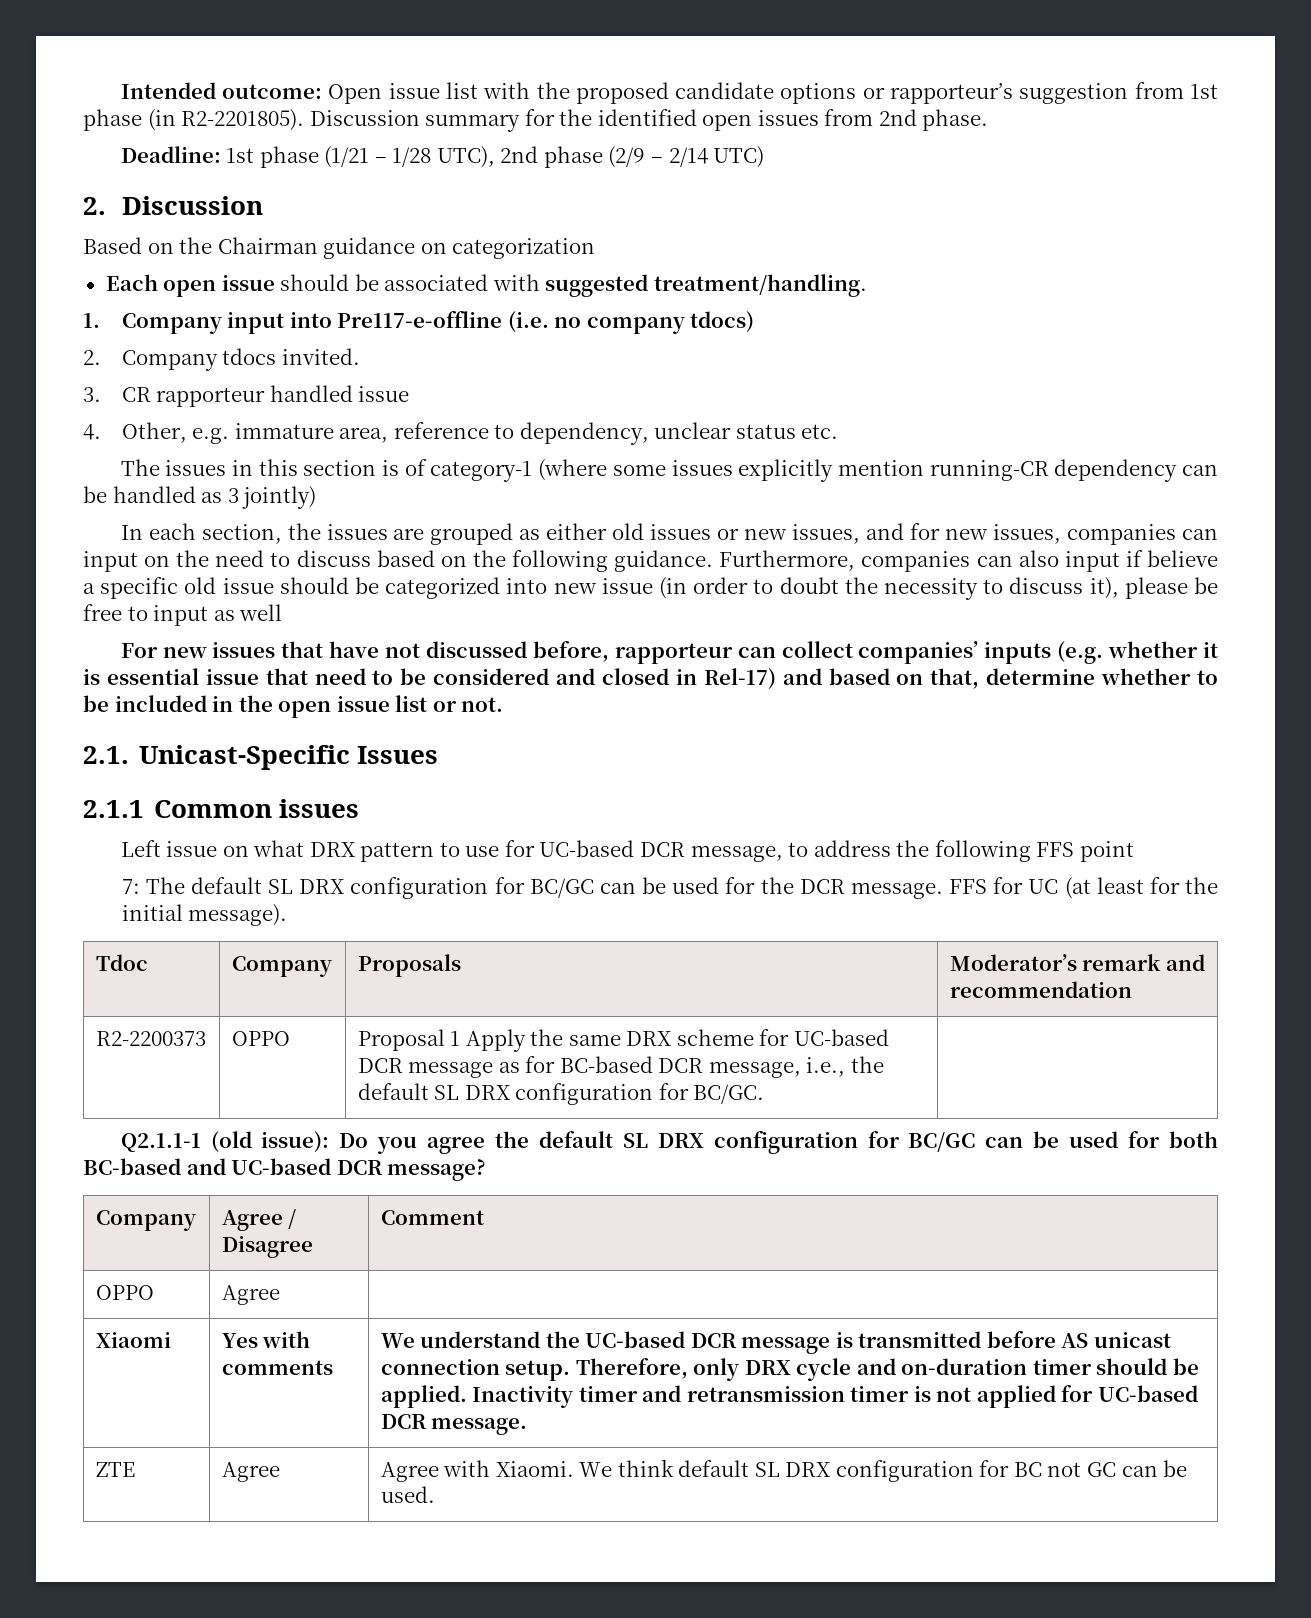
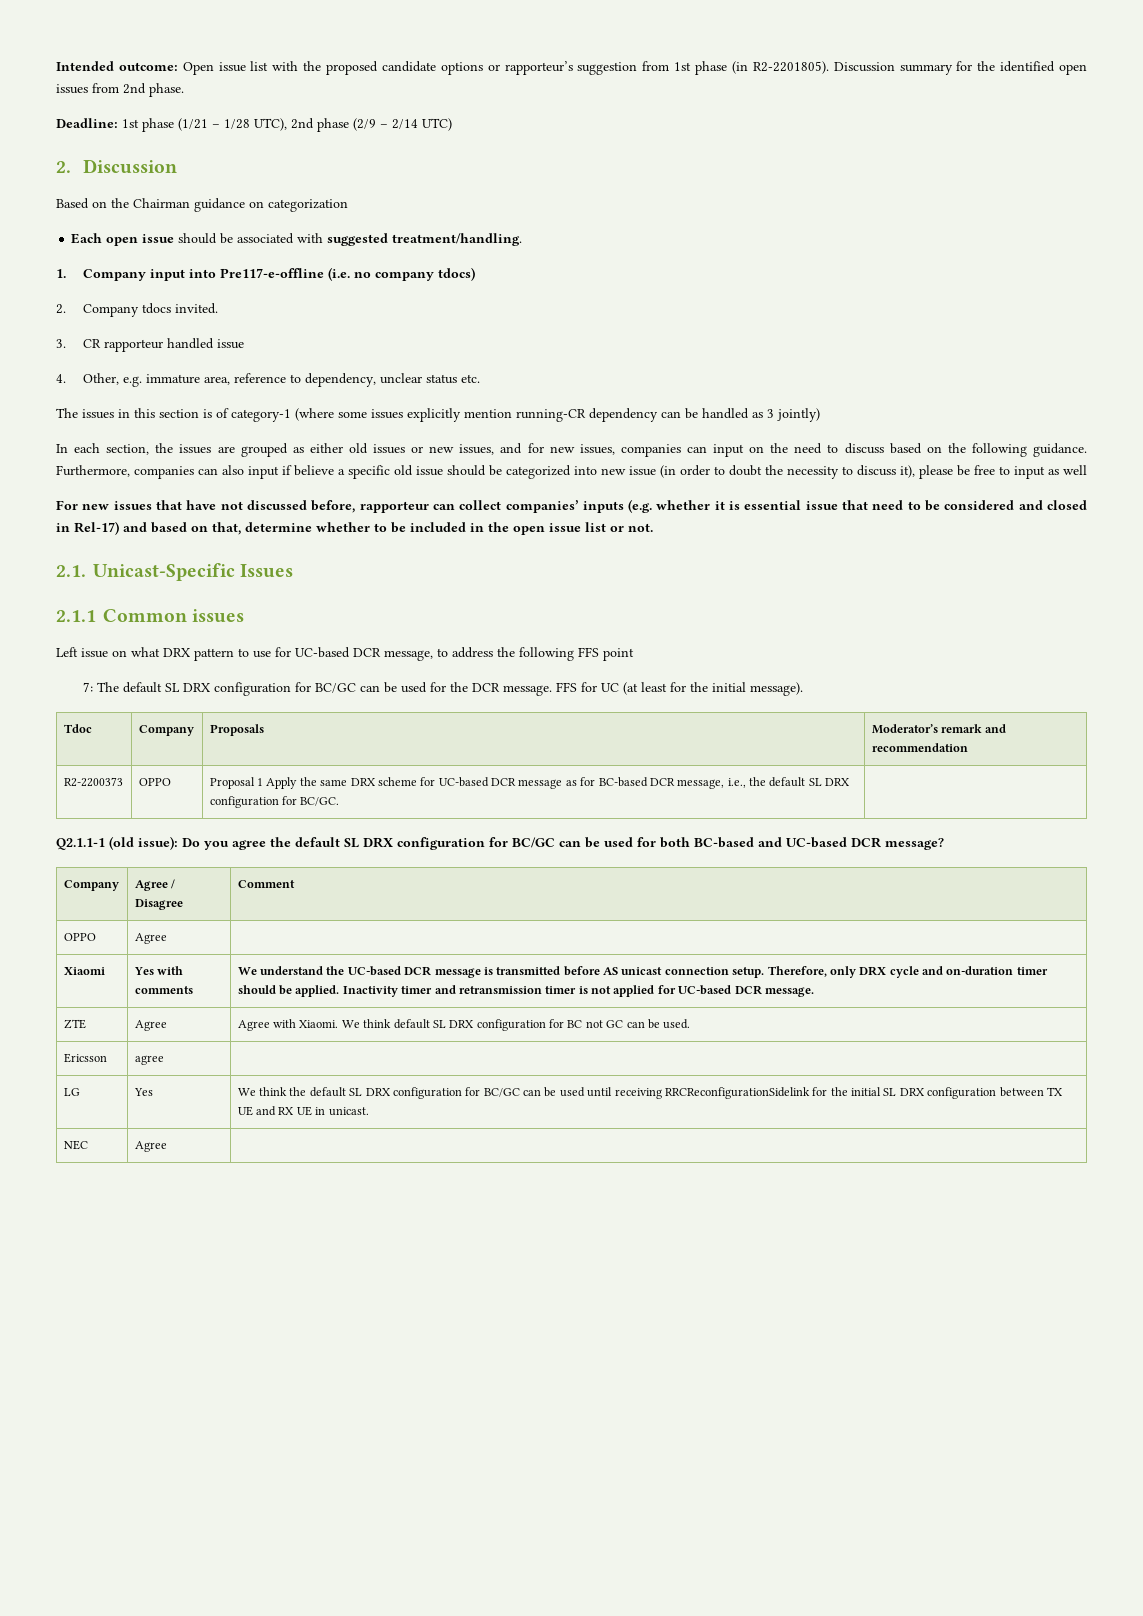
+ Ericsson | agree |
+ LG | Yes | We think the default SL DRX configuration for BC/GC can be used until receiving RRCReconfigurationSidelink for the initial SL DRX configuration between TX UE and RX UE in unicast.
+ NEC | Agree |

